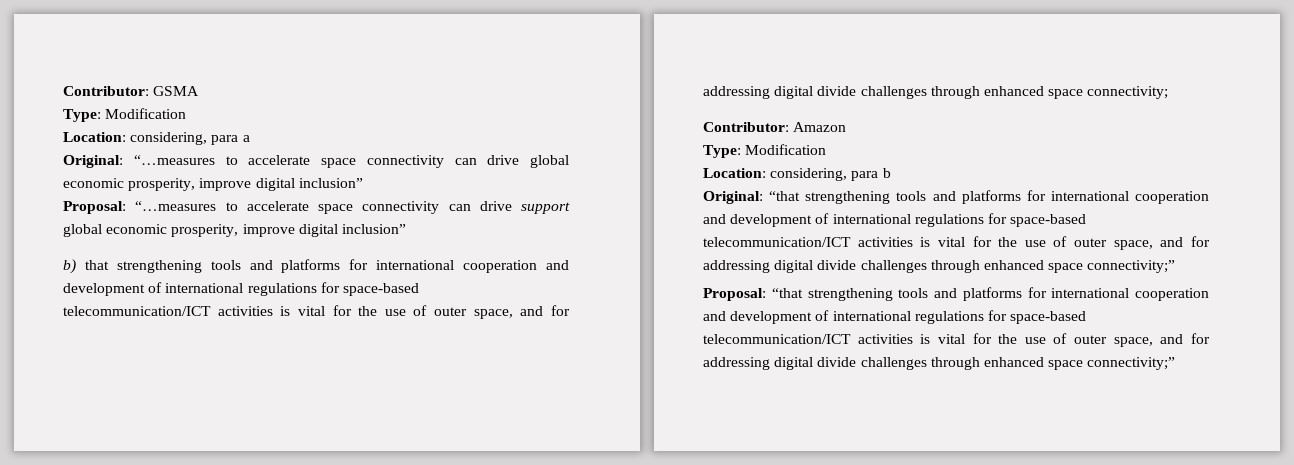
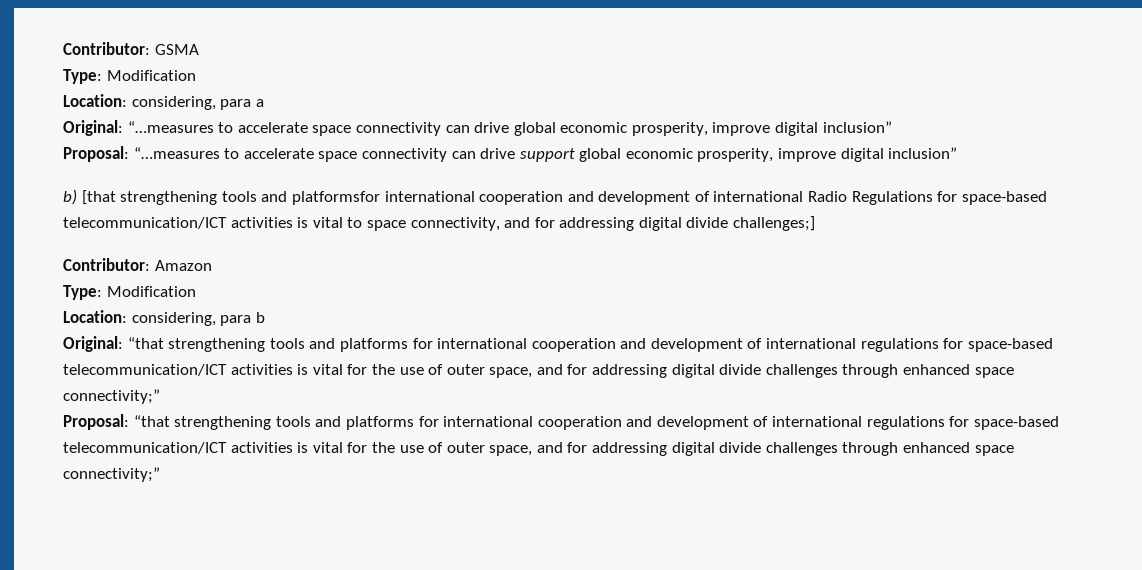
- b) that strengthening tools and platforms for international cooperation and development of international regulations for space-based telecommunication/ICT activities is vital for the use of outer space, and for addressing digital divide challenges through enhanced space connectivity;
+ b) [that strengthening tools and platformsfor international cooperation and development of international Radio Regulations for space-based telecommunication/ICT activities is vital to space connectivity, and for addressing digital divide challenges;]

